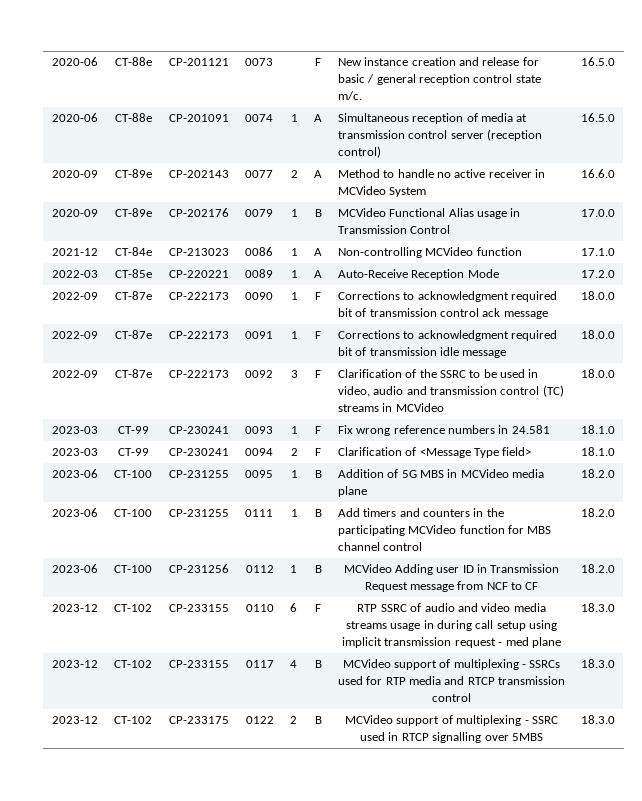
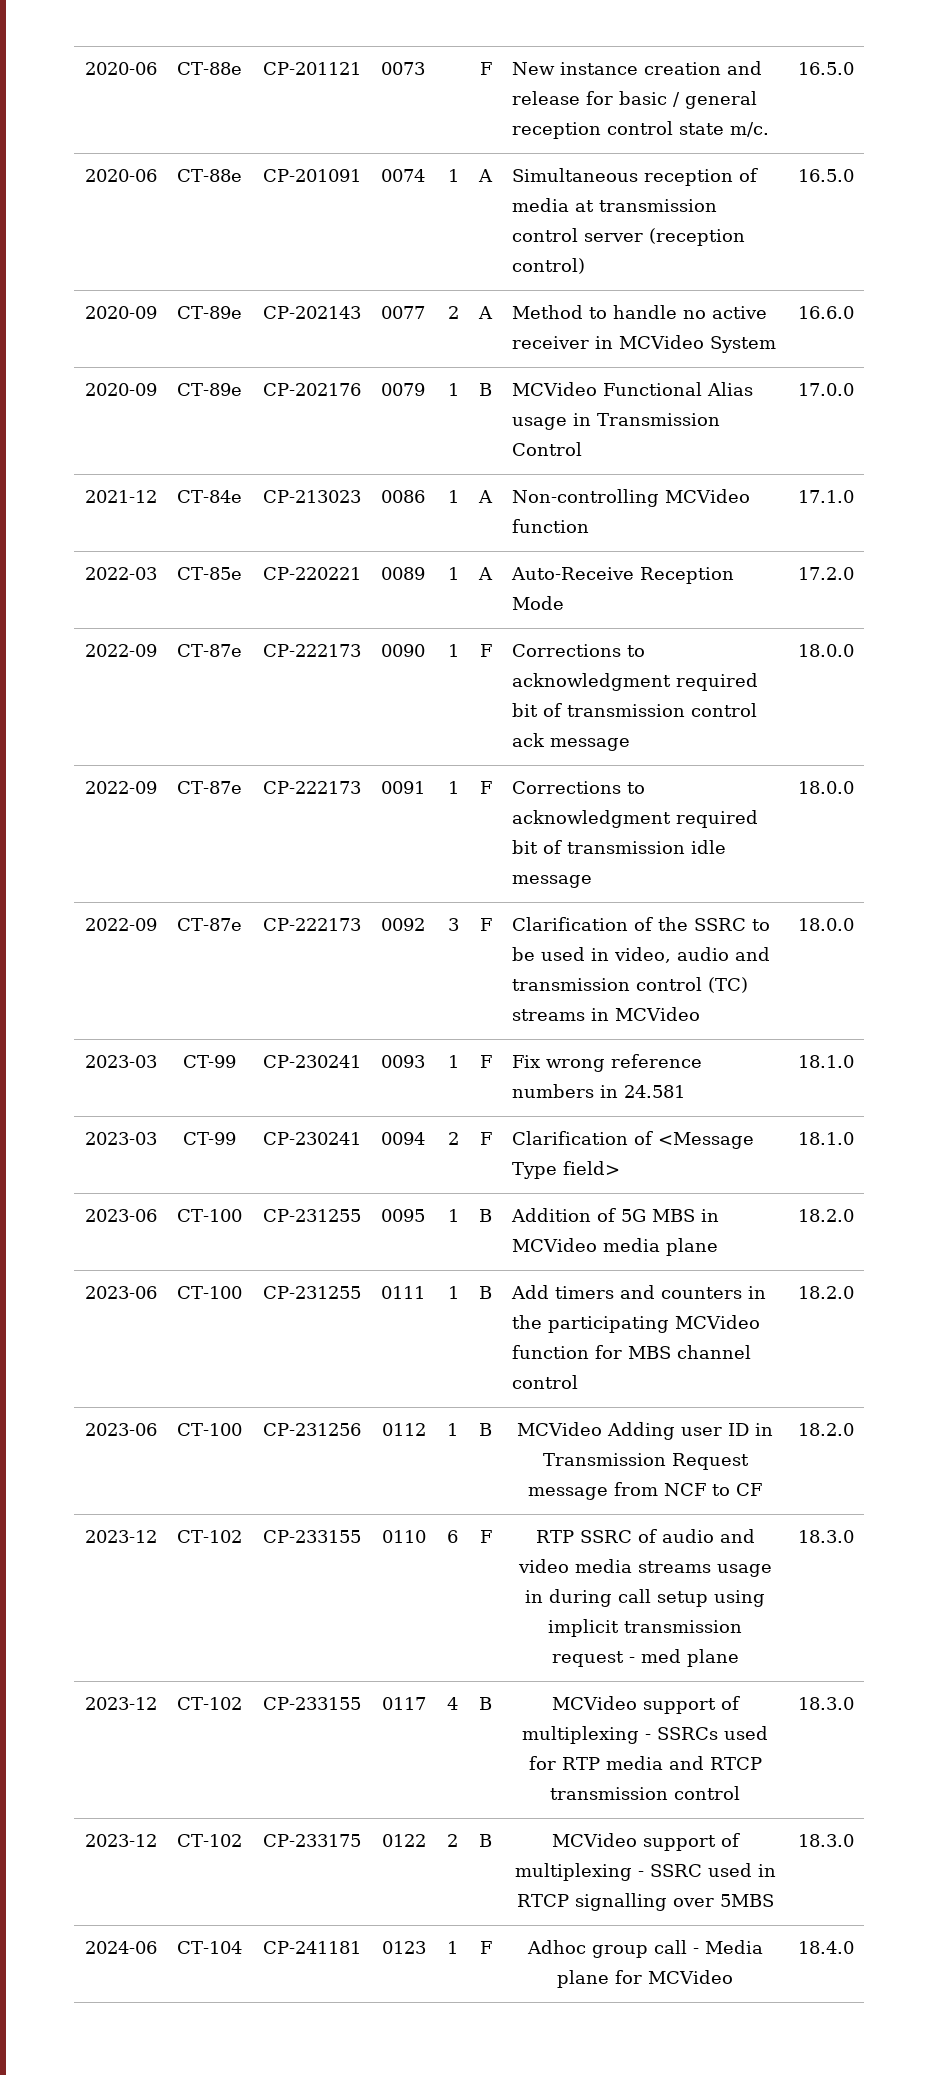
+ 2024-06 | CT-104 | CP-241181 | 0123 | 1 | F | Adhoc group call - Media plane for MCVideo | 18.4.0

